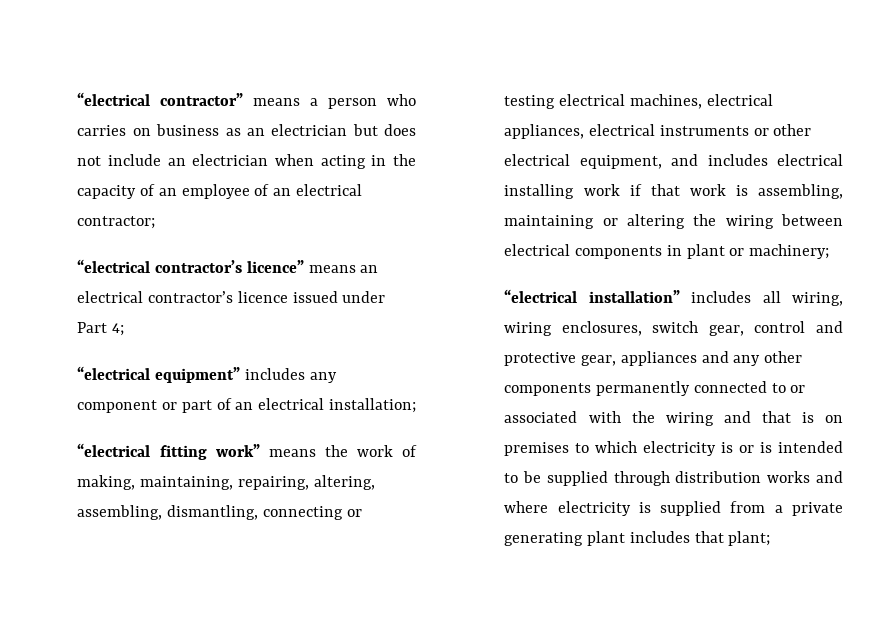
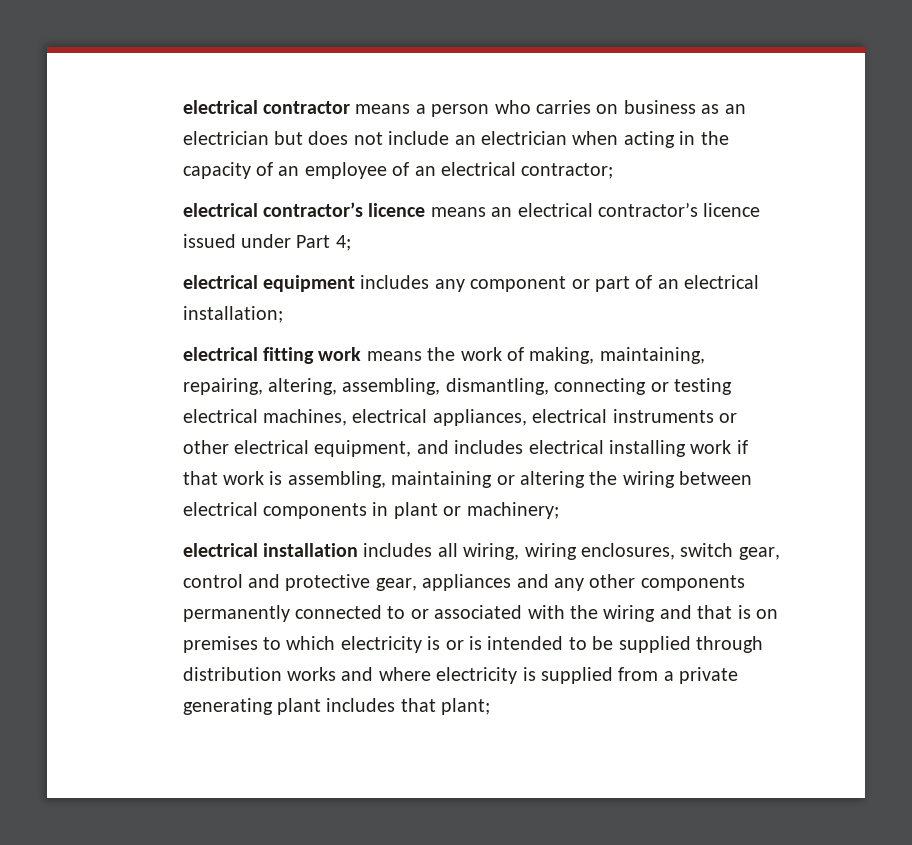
- “electrical contractor” means a person who carries on business as an electrician but does not include an electrician when acting in the capacity of an employee of an electrical contractor;
+ electrical contractor means a person who carries on business as an electrician but does not include an electrician when acting in the capacity of an employee of an electrical contractor;
- “electrical contractor’s licence” means an electrical contractor’s licence issued under Part 4;
+ electrical contractor’s licence means an electrical contractor’s licence issued under Part 4;
- “electrical equipment” includes any component or part of an electrical installation;
+ electrical equipment includes any component or part of an electrical installation;
- “electrical fitting work” means the work of making, maintaining, repairing, altering, assembling, dismantling, connecting or testing electrical machines, electrical appliances, electrical instruments or other electrical equipment, and includes electrical installing work if that work is assembling, maintaining or altering the wiring between electrical components in plant or machinery;
+ electrical fitting work means the work of making, maintaining, repairing, altering, assembling, dismantling, connecting or testing electrical machines, electrical appliances, electrical instruments or other electrical equipment, and includes electrical installing work if that work is assembling, maintaining or altering the wiring between electrical components in plant or machinery;
- “electrical installation” includes all wiring, wiring enclosures, switch gear, control and protective gear, appliances and any other components permanently connected to or associated with the wiring and that is on premises to which electricity is or is intended to be supplied through distribution works and where electricity is supplied from a private generating plant includes that plant;
+ electrical installation includes all wiring, wiring enclosures, switch gear, control and protective gear, appliances and any other components permanently connected to or associated with the wiring and that is on premises to which electricity is or is intended to be supplied through distribution works and where electricity is supplied from a private generating plant includes that plant;

